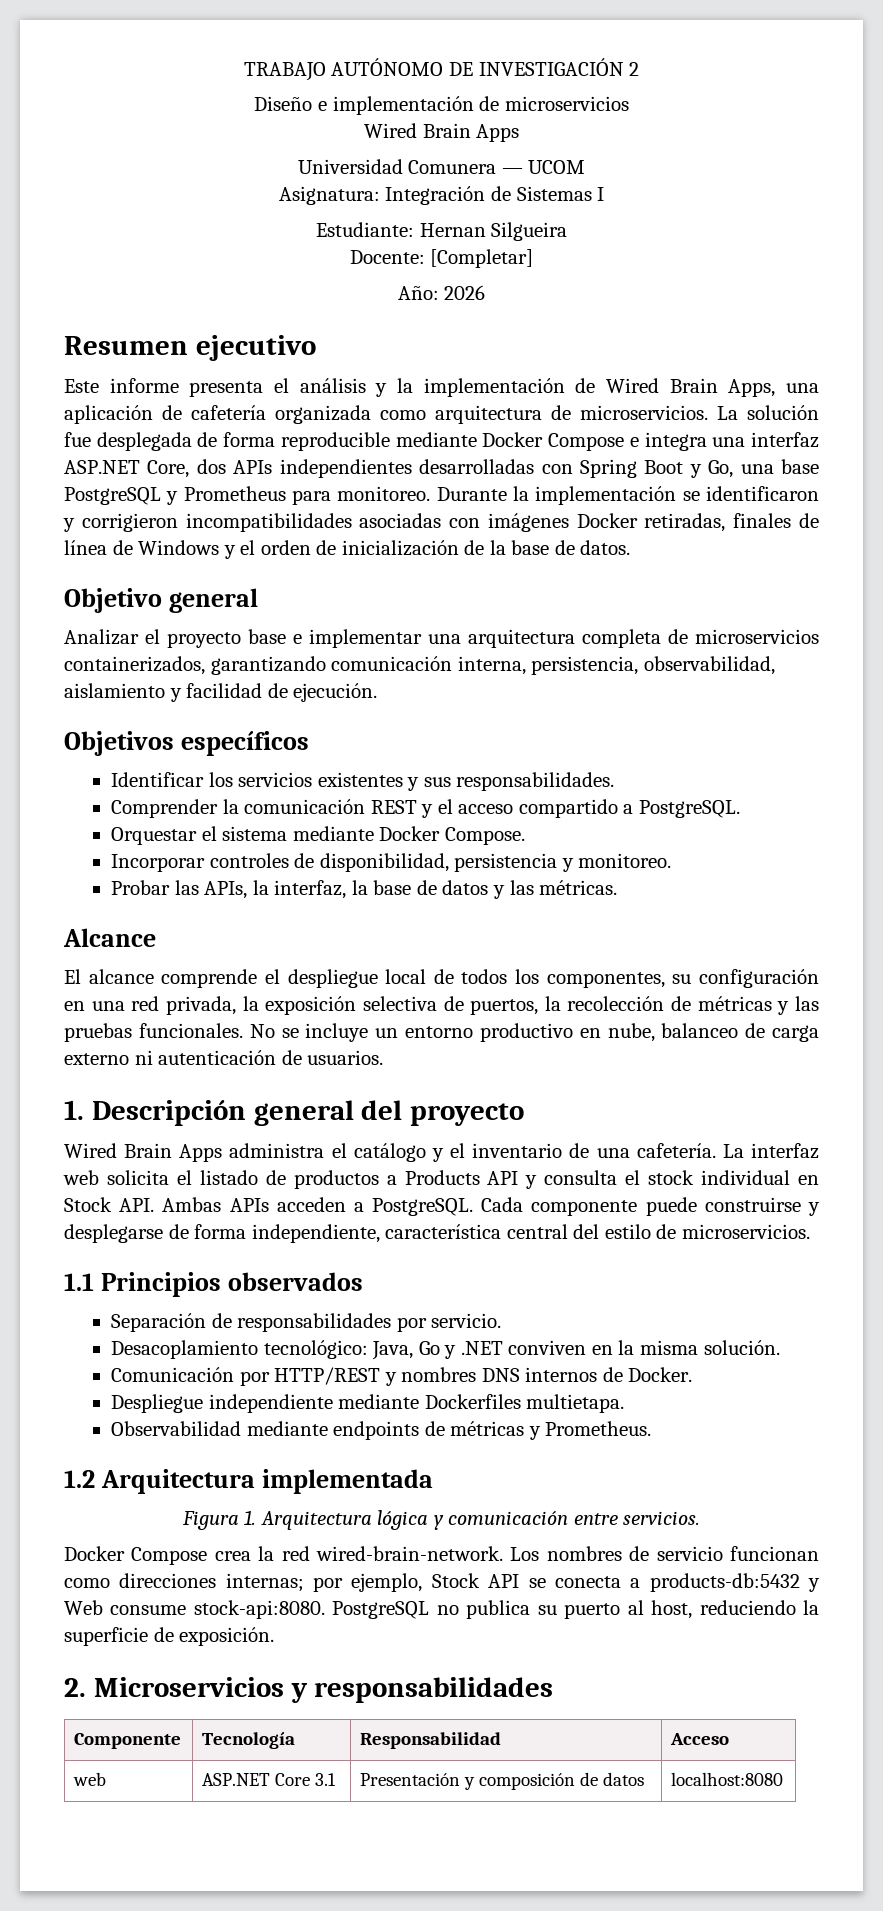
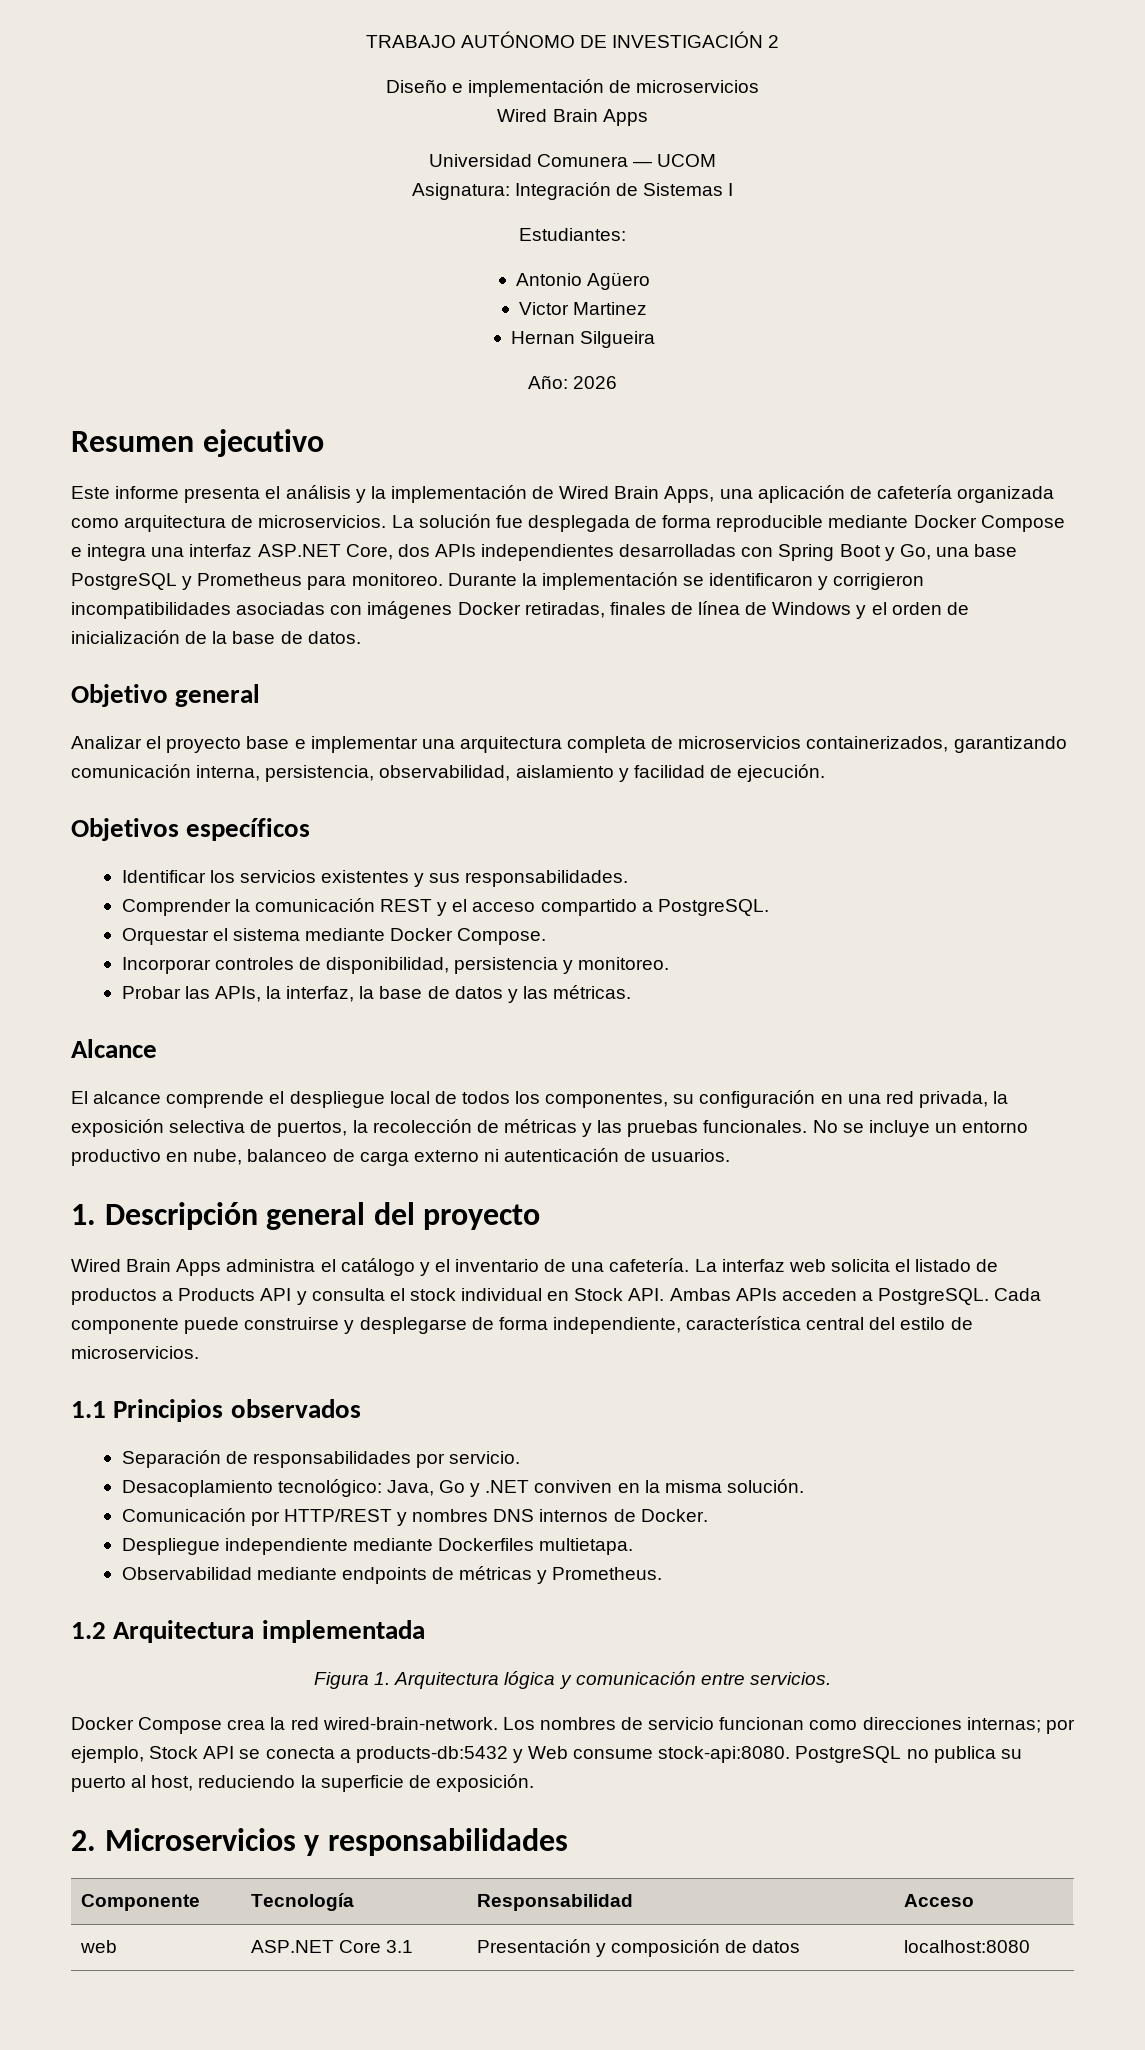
- Estudiante: Hernan Silgueira
+ Estudiantes:
+ Antonio Agüero
+ Victor Martinez
+ Hernan Silgueira
- Docente: [Completar]

